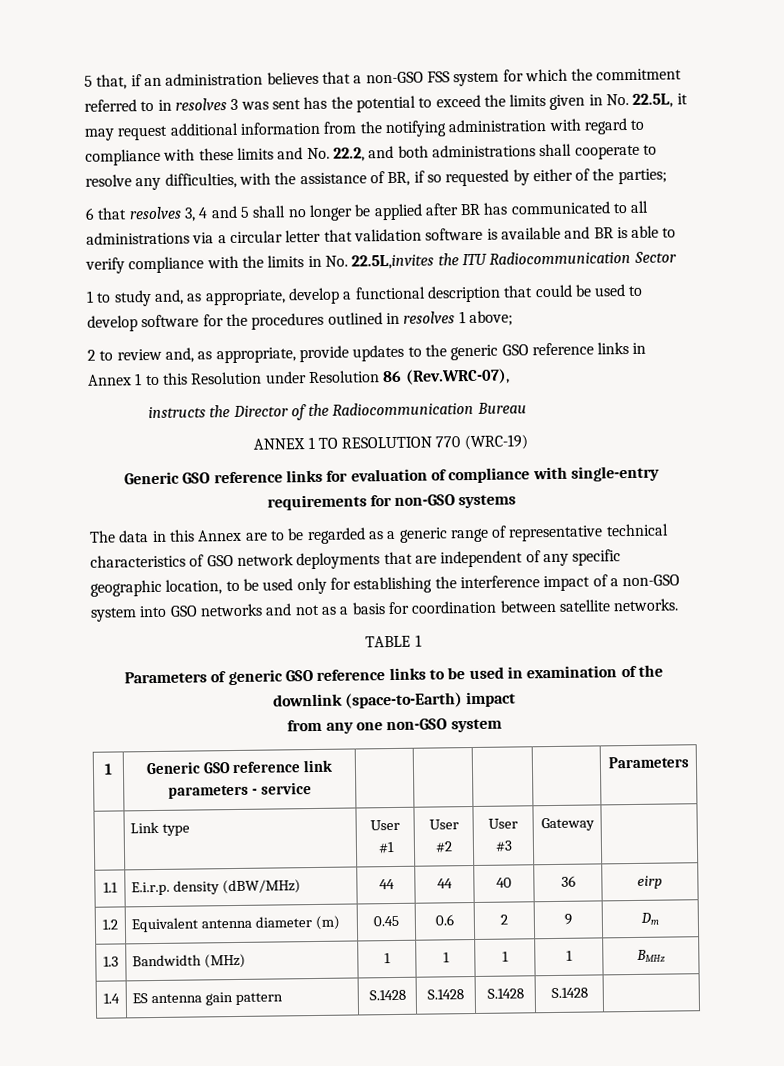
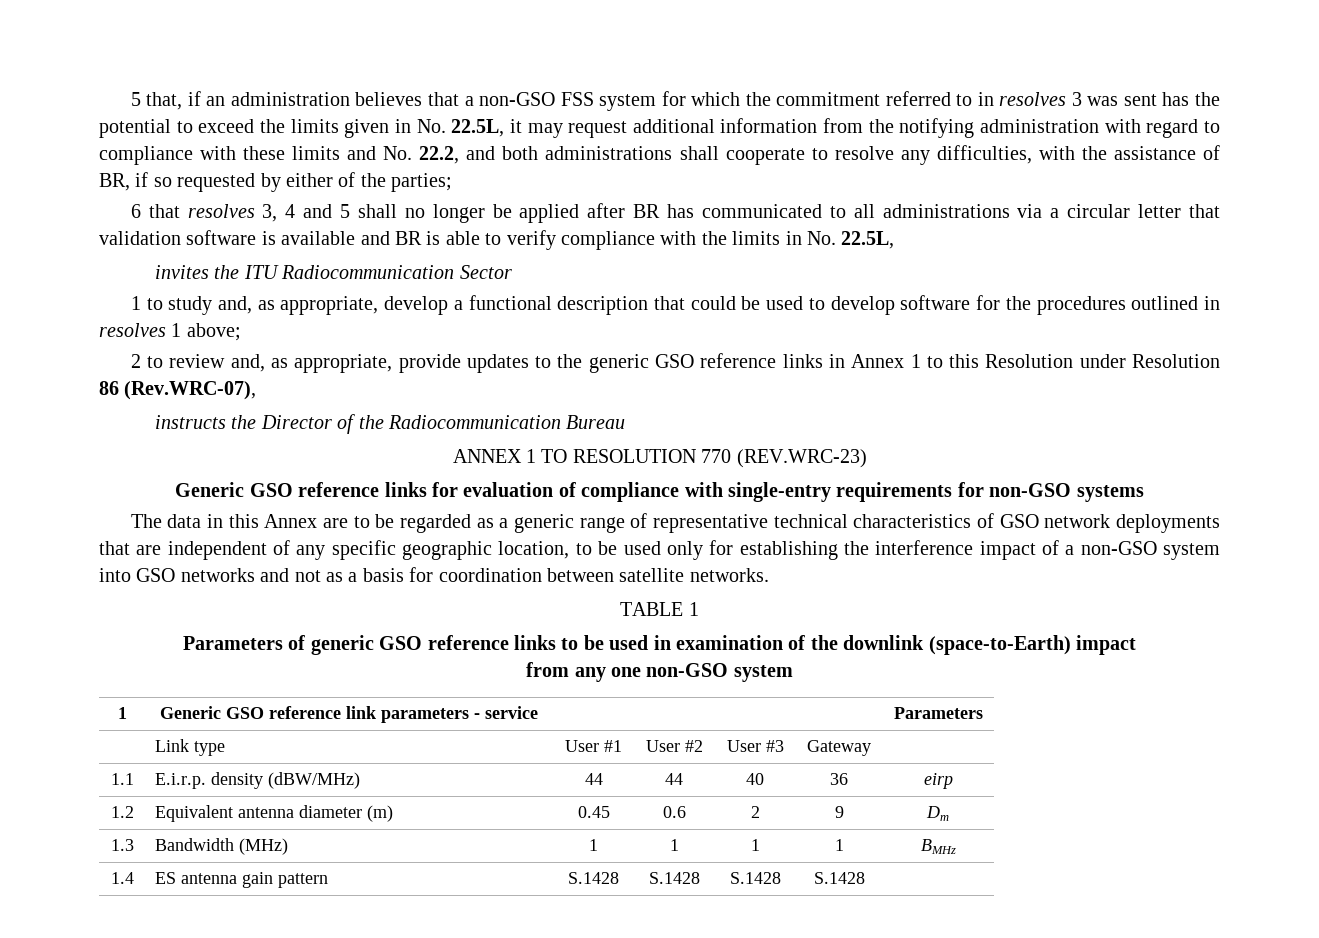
- 6 that resolves 3, 4 and 5 shall no longer be applied after BR has communicated to all administrations via a circular letter that validation software is available and BR is able to verify compliance with the limits in No. 22.5L,invites the ITU Radiocommunication Sector
+ 6 that resolves 3, 4 and 5 shall no longer be applied after BR has communicated to all administrations via a circular letter that validation software is available and BR is able to verify compliance with the limits in No. 22.5L,
+ invites the ITU Radiocommunication Sector
- ANNEX 1 TO RESOLUTION 770 (WRC-19)
+ ANNEX 1 TO RESOLUTION 770 (REV.WRC-23)

